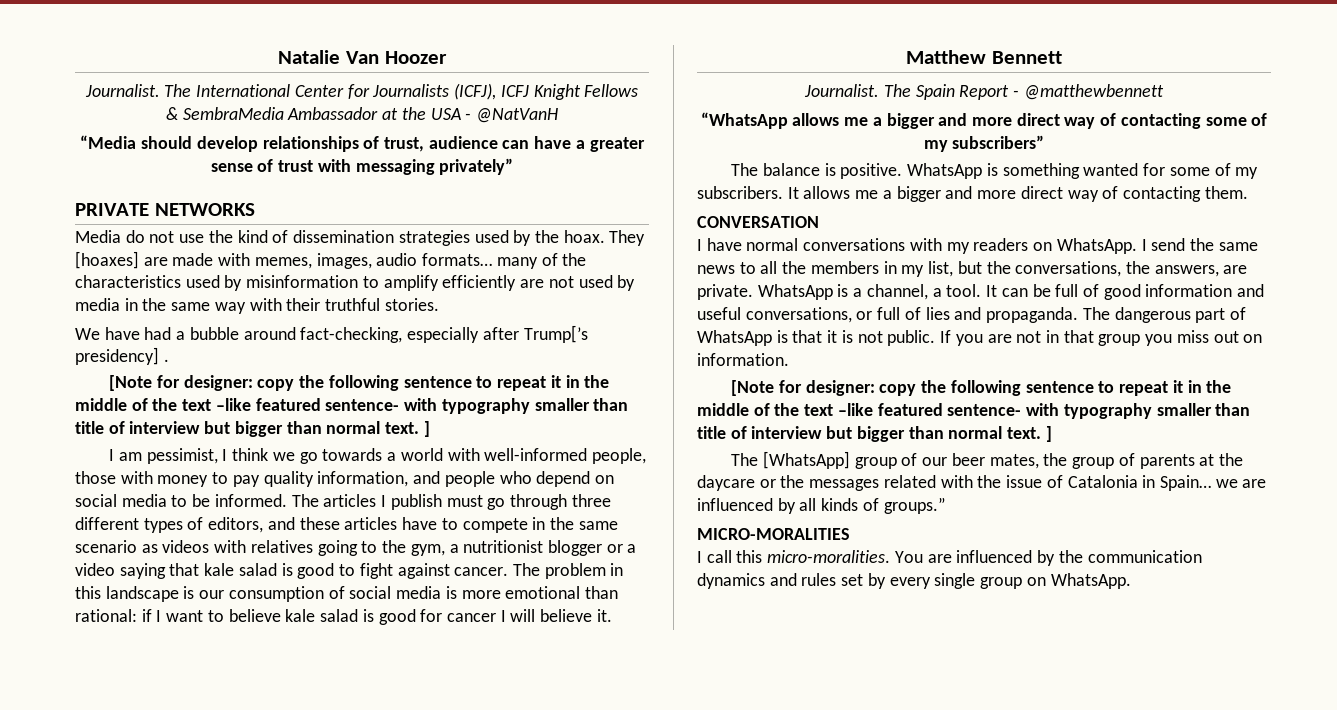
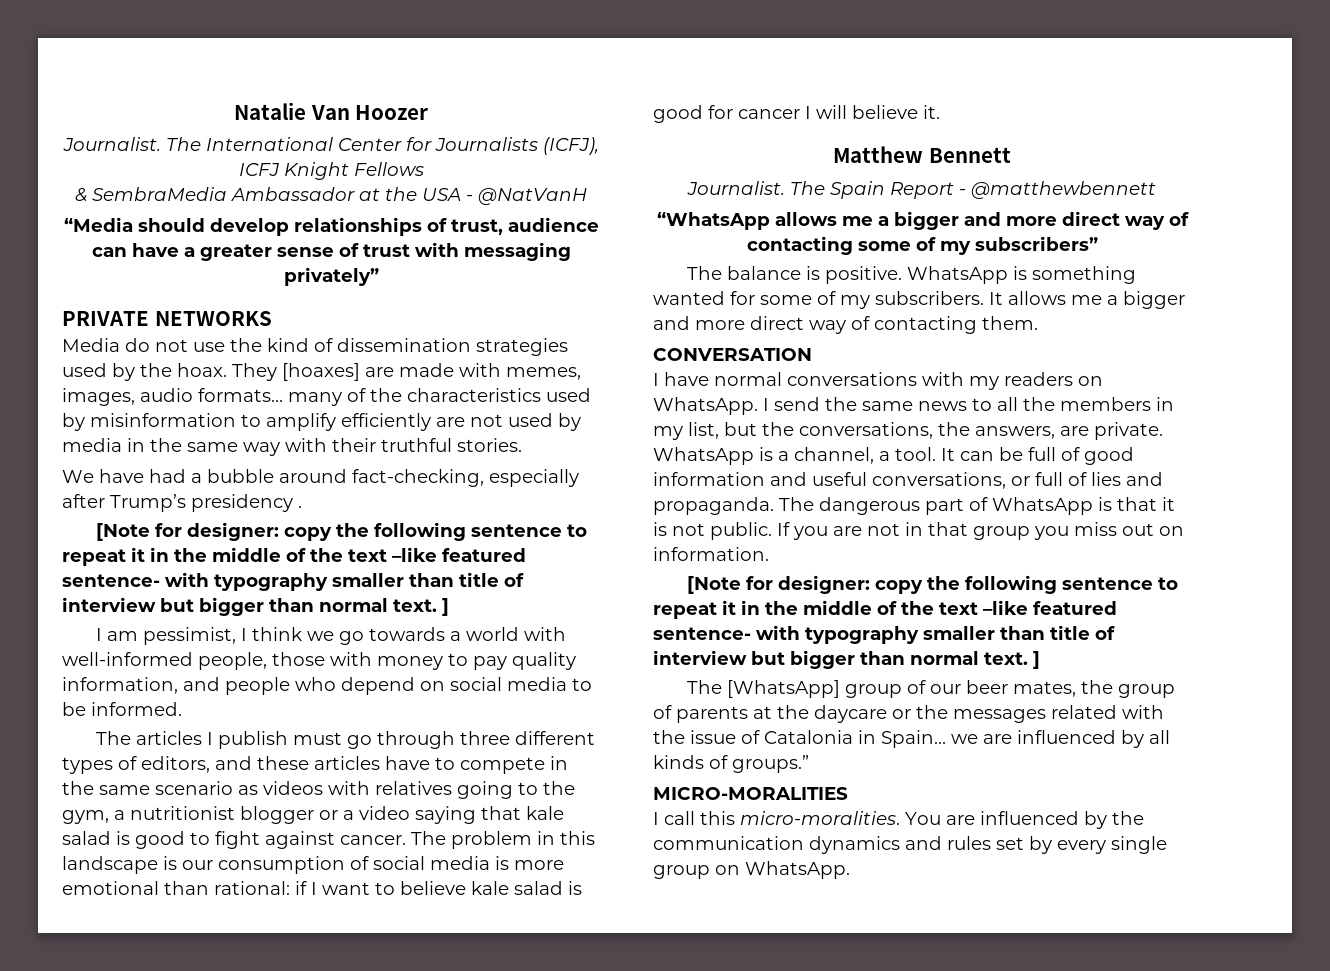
- We have had a bubble around fact-checking, especially after Trump[’s presidency] .
+ We have had a bubble around fact-checking, especially after Trump’s presidency .
- I am pessimist, I think we go towards a world with well-informed people, those with money to pay quality information, and people who depend on social media to be informed. The articles I publish must go through three different types of editors, and these articles have to compete in the same scenario as videos with relatives going to the gym, a nutritionist blogger or a video saying that kale salad is good to fight against cancer.
+ I am pessimist, I think we go towards a world with well-informed people, those with money to pay quality information, and people who depend on social media to be informed.
+ The articles I publish must go through three different types of editors, and these articles have to compete in the same scenario as videos with relatives going to the gym, a nutritionist blogger or a video saying that kale salad is good to fight against cancer.

